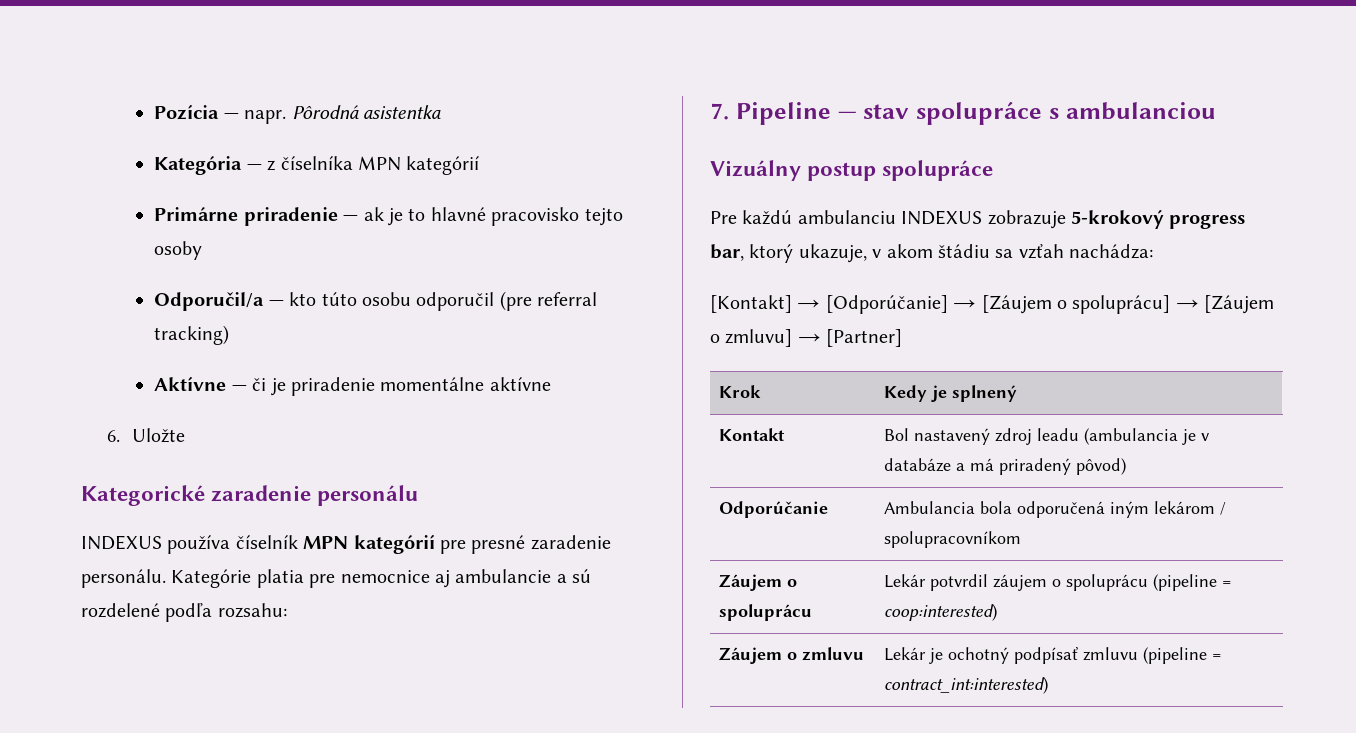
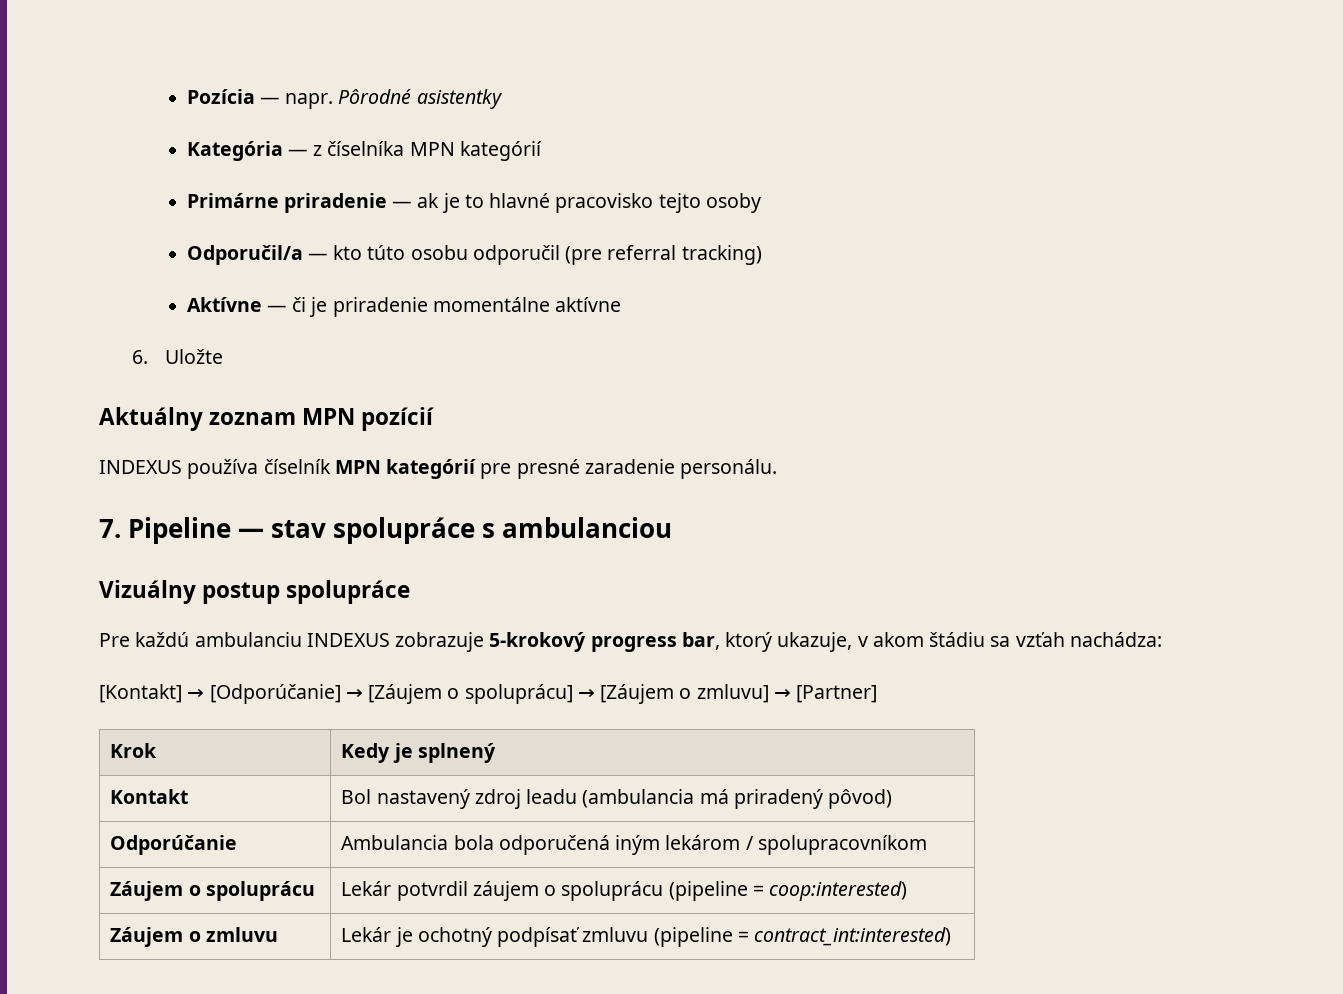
- Pôrodná asistentka
+ Pôrodné asistentky
- Kategorické zaradenie personálu
+ Aktuálny zoznam MPN pozícií
- Kategórie platia pre nemocnice aj ambulancie a sú rozdelené podľa rozsahu:
- Kontakt | Bol nastavený zdroj leadu (ambulancia je v databáze a má priradený pôvod)
+ Kontakt | Bol nastavený zdroj leadu (ambulancia má priradený pôvod)

